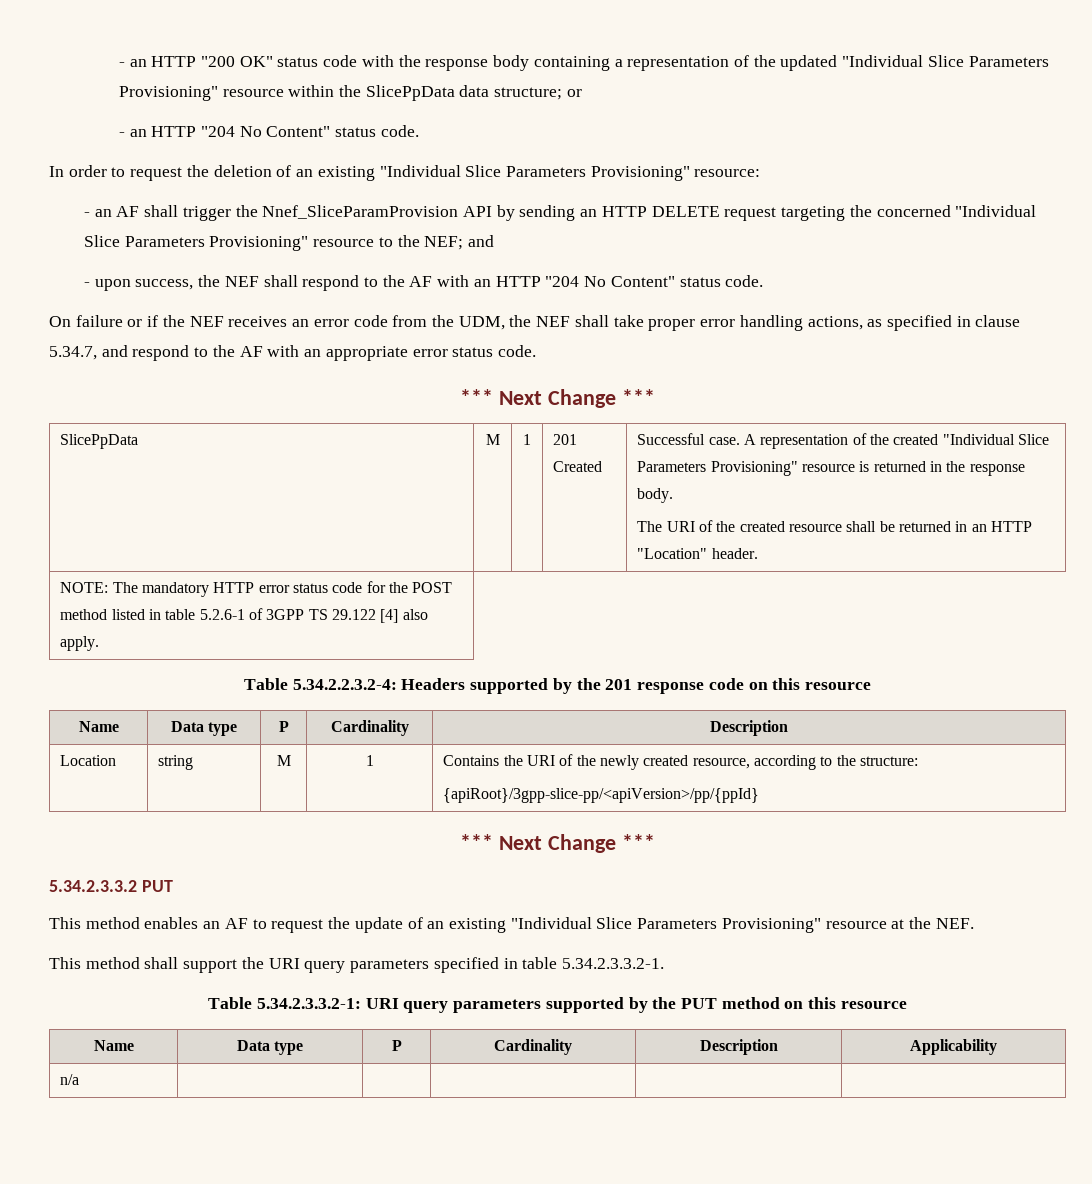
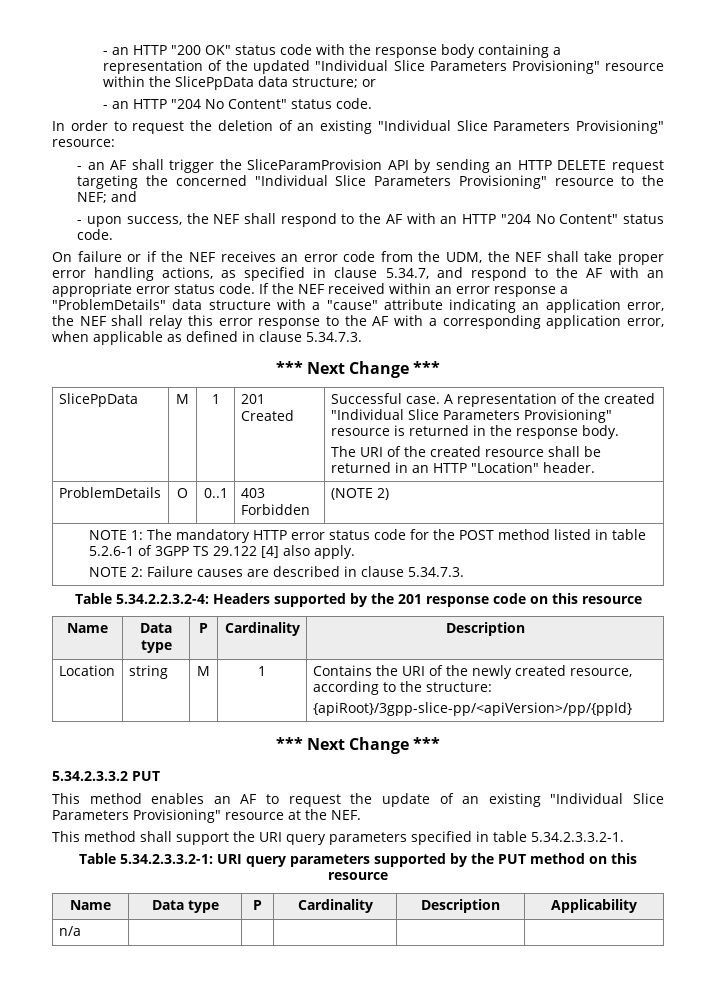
- - an AF shall trigger the Nnef_SliceParamProvision API by sending an HTTP DELETE request targeting the concerned "Individual Slice Parameters Provisioning" resource to the NEF; and
+ - an AF shall trigger the SliceParamProvision API by sending an HTTP DELETE request targeting the concerned "Individual Slice Parameters Provisioning" resource to the NEF; and
+ If the NEF received within an error response a "ProblemDetails" data structure with a "cause" attribute indicating an application error, the NEF shall relay this error response to the AF with a corresponding application error, when applicable as defined in clause 5.34.7.3.
- NOTE: The mandatory HTTP error status code for the POST method listed in table 5.2.6-1 of 3GPP TS 29.122 [4] also apply.
+ ProblemDetails | O | 0..1 | 403 Forbidden | (NOTE 2)
+ NOTE 1: The mandatory HTTP error status code for the POST method listed in table 5.2.6-1 of 3GPP TS 29.122 [4] also apply.
+ NOTE 2: Failure causes are described in clause 5.34.7.3.

